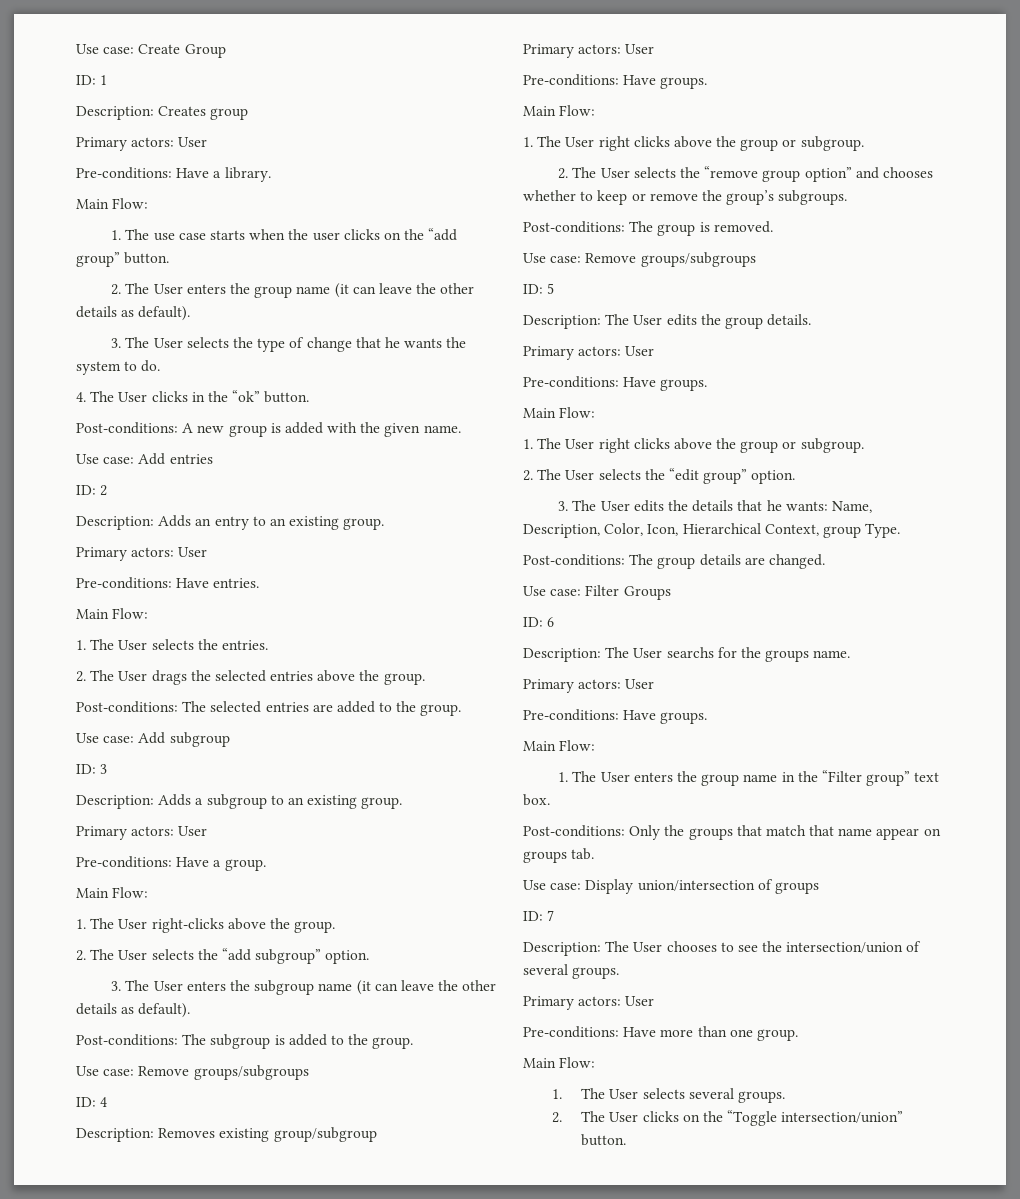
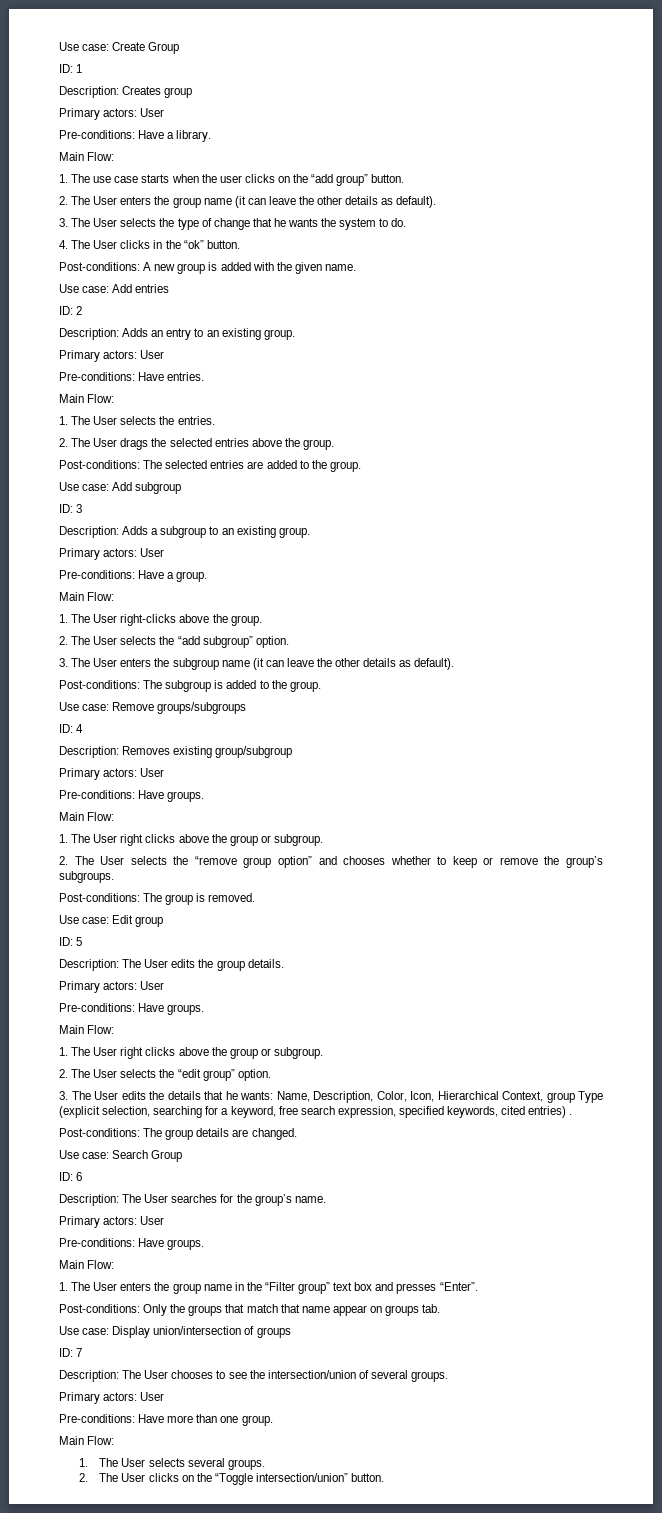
  Post-conditions: The group is removed.
- Use case: Remove groups/subgroups
+ Use case: Edit group
- 3. The User edits the details that he wants: Name, Description, Color, Icon, Hierarchical Context, group Type.
+ 3. The User edits the details that he wants: Name, Description, Color, Icon, Hierarchical Context, group Type (explicit selection, searching for a keyword, free search expression, specified keywords, cited entries) .
- Use case: Filter Groups
+ Use case: Search Group
- Description: The User searchs for the groups name.
+ Description: The User searches for the group’s name.
- 1. The User enters the group name in the “Filter group” text box.
+ 1. The User enters the group name in the “Filter group” text box and presses “Enter”.

